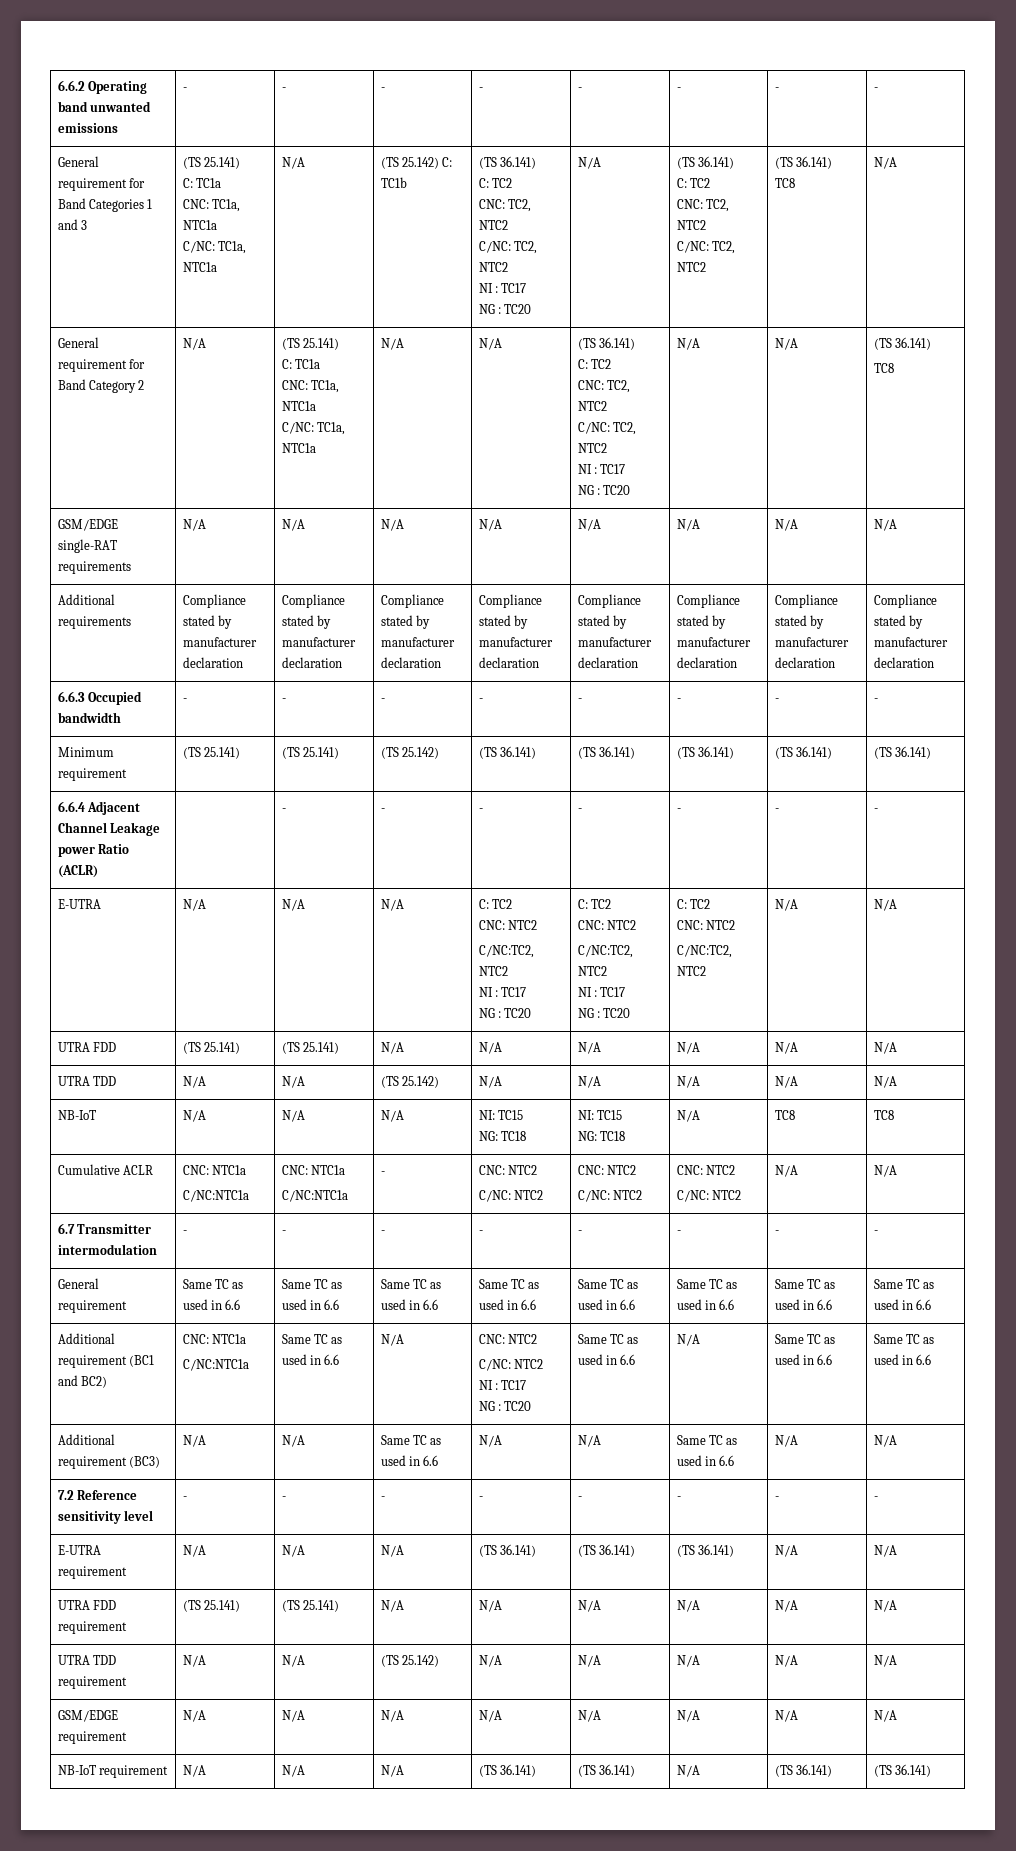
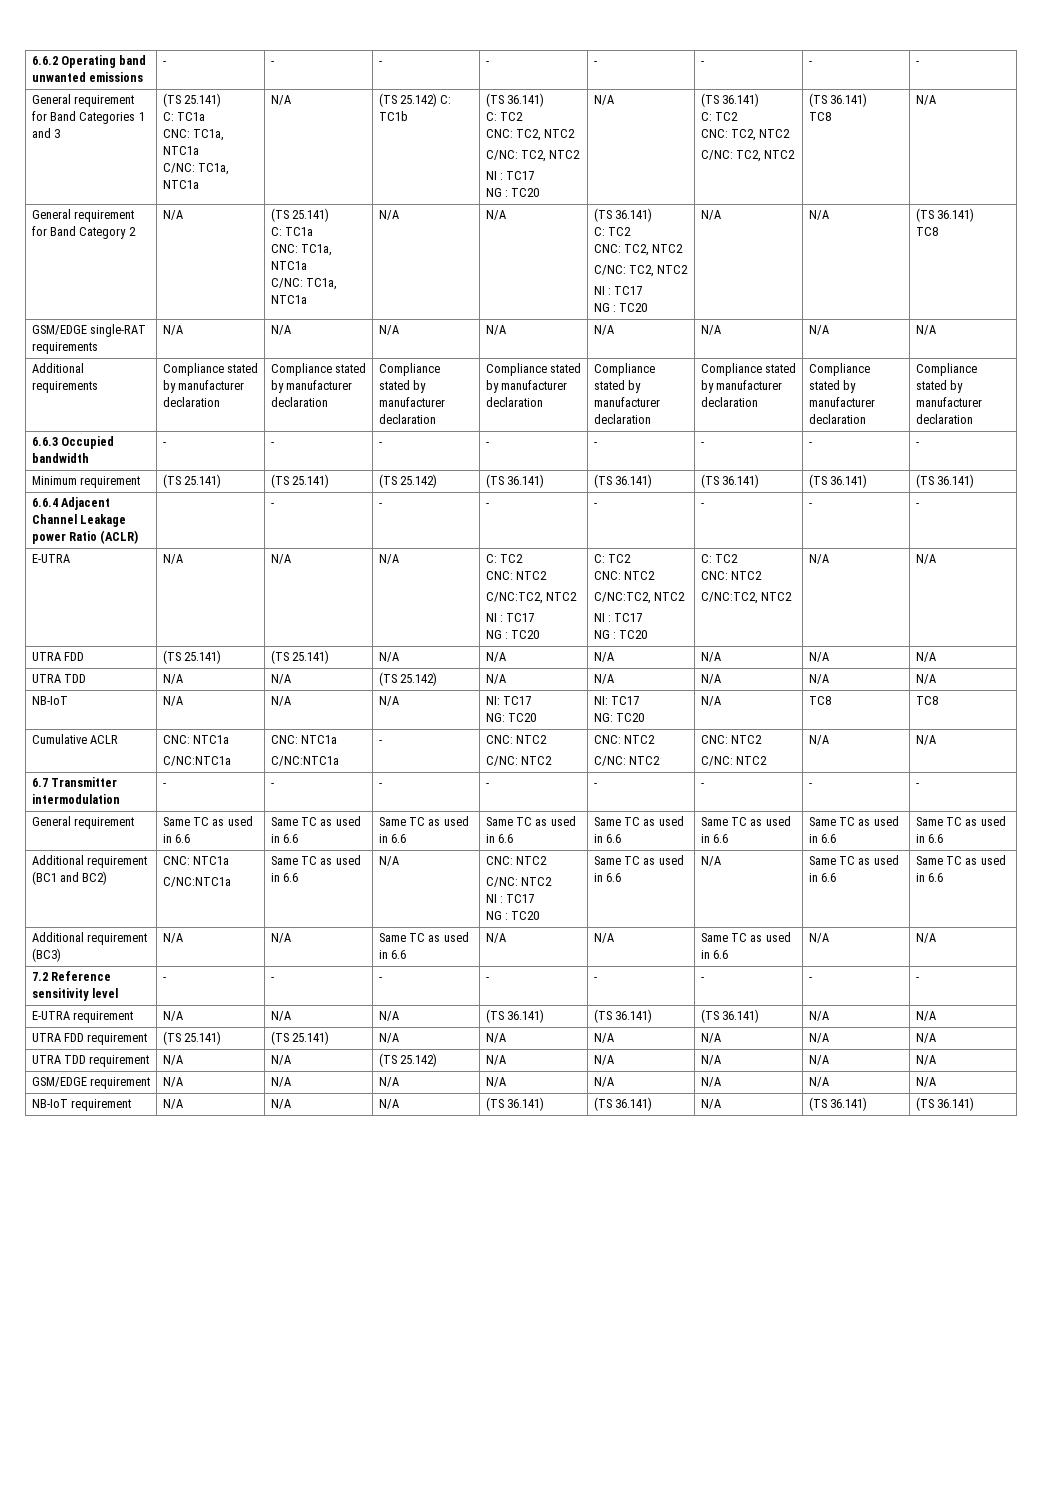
- NB-IoT | N/A | N/A | N/A | NI: TC15
- NG: TC18 | NI: TC15
- NG: TC18 | N/A | TC8 | TC8
+ NB-IoT | N/A | N/A | N/A | NI: TC17
+ NG: TC20 | NI: TC17
+ NG: TC20 | N/A | TC8 | TC8

